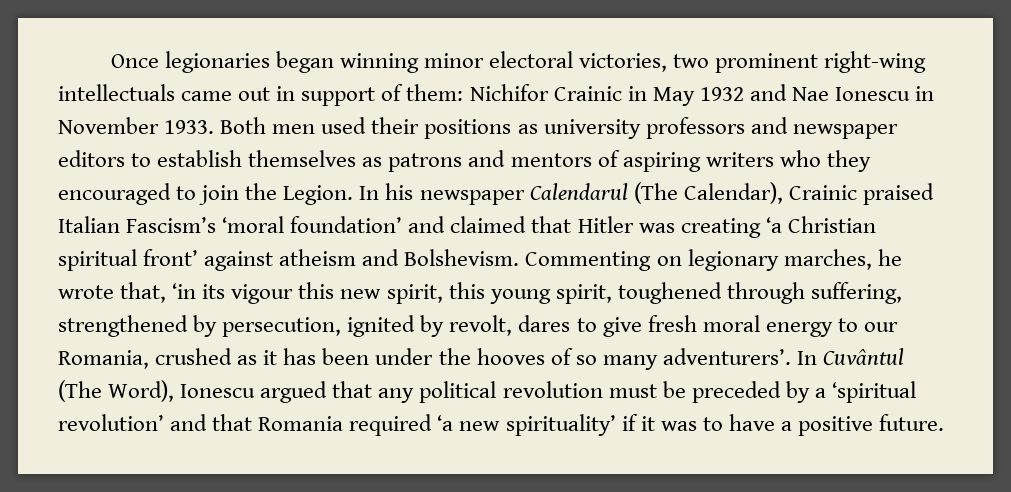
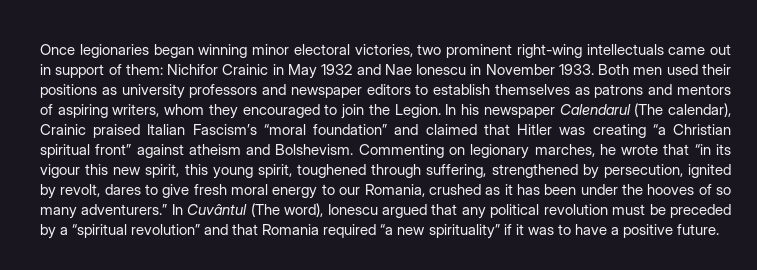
- Both men used their positions as university professors and newspaper editors to establish themselves as patrons and mentors of aspiring writers who they encouraged to join the Legion.
+ Both men used their positions as university professors and newspaper editors to establish themselves as patrons and mentors of aspiring writers, whom they encouraged to join the Legion.
- In his newspaper Calendarul (The Calendar), Crainic praised Italian Fascism’s ‘moral foundation’ and claimed that Hitler was creating ‘a Christian spiritual front’ against atheism and Bolshevism.
+ In his newspaper Calendarul (The calendar), Crainic praised Italian Fascism’s “moral foundation” and claimed that Hitler was creating “a Christian spiritual front” against atheism and Bolshevism.
- Commenting on legionary marches, he wrote that, ‘in its vigour this new spirit, this young spirit, toughened through suffering, strengthened by persecution, ignited by revolt, dares to give fresh moral energy to our Romania, crushed as it has been under the hooves of so many adventurers’.
+ Commenting on legionary marches, he wrote that “in its vigour this new spirit, this young spirit, toughened through suffering, strengthened by persecution, ignited by revolt, dares to give fresh moral energy to our Romania, crushed as it has been under the hooves of so many adventurers.”
- In Cuvântul (The Word), Ionescu argued that any political revolution must be preceded by a ‘spiritual revolution’ and that Romania required ‘a new spirituality’ if it was to have a positive future.
+ In Cuvântul (The word), Ionescu argued that any political revolution must be preceded by a “spiritual revolution” and that Romania required “a new spirituality” if it was to have a positive future.

